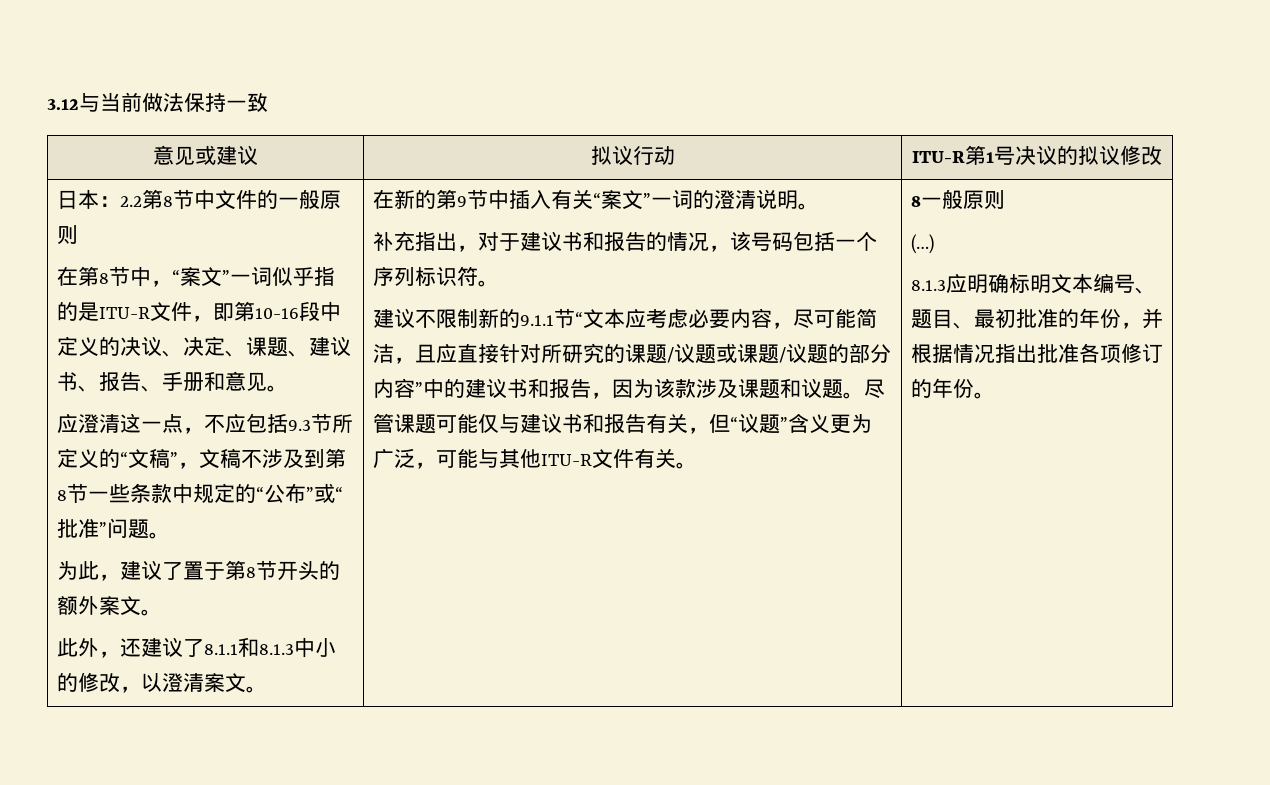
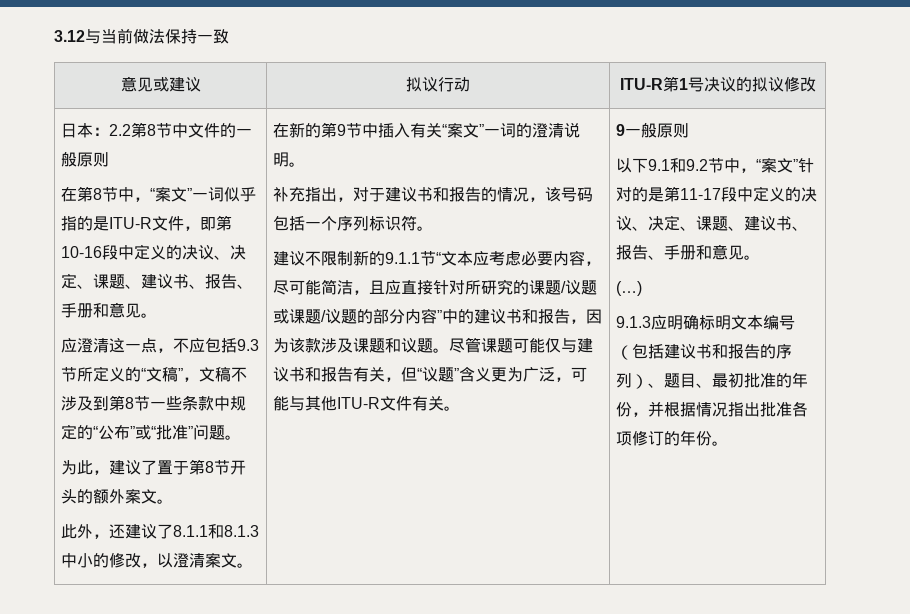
- 8一般原则
+ 9一般原则
+ 以下9.1和9.2节中，“案文”针对的是第11-17段中定义的决议、决定、课题、建议书、报告、手册和意见。
- 8.1.3应明确标明文本编号、题目、最初批准的年份，并根据情况指出批准各项修订的年份。
+ 9.1.3应明确标明文本编号（包括建议书和报告的序列）、题目、最初批准的年份，并根据情况指出批准各项修订的年份。

